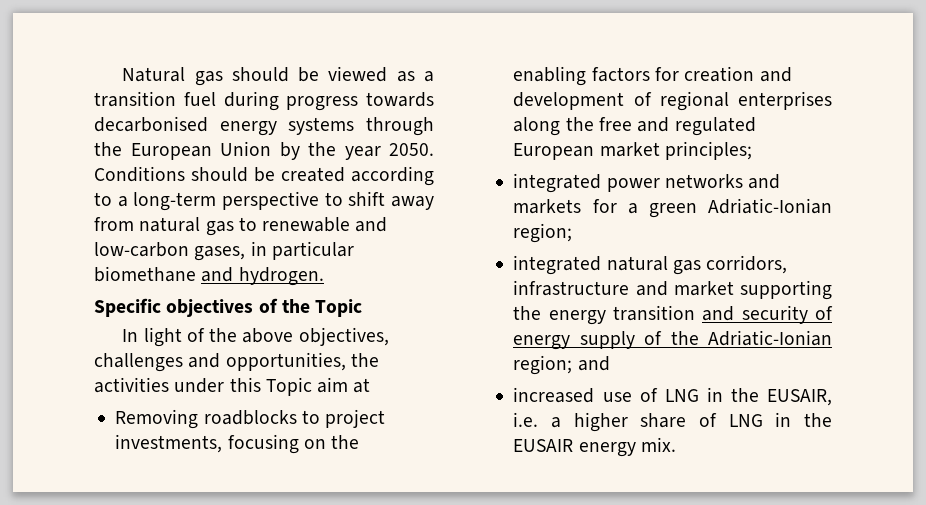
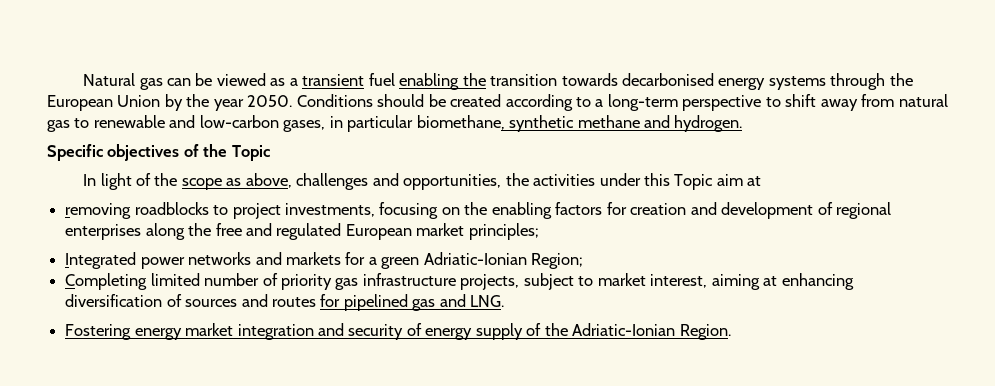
- Natural gas should be viewed as a transition fuel during progress towards decarbonised energy systems through the European Union by the year 2050.
+ Natural gas can be viewed as a transient fuel enabling the transition towards decarbonised energy systems through the European Union by the year 2050.
- Conditions should be created according to a long-term perspective to shift away from natural gas to renewable and low-carbon gases, in particular biomethane and hydrogen.
+ Conditions should be created according to a long-term perspective to shift away from natural gas to renewable and low-carbon gases, in particular biomethane, synthetic methane and hydrogen.
- In light of the above objectives, challenges and opportunities, the activities under this Topic aim at
+ In light of the scope as above, challenges and opportunities, the activities under this Topic aim at
- Removing roadblocks to project investments, focusing on the enabling factors for creation and development of regional enterprises along the free and regulated European market principles;
+ removing roadblocks to project investments, focusing on the enabling factors for creation and development of regional enterprises along the free and regulated European market principles;
- integrated power networks and markets for a green Adriatic-Ionian region;
- integrated natural gas corridors, infrastructure and market supporting the energy transition and security of energy supply of the Adriatic-Ionian region; and
- increased use of LNG in the EUSAIR, i.e. a higher share of LNG in the EUSAIR energy mix.
+ Integrated power networks and markets for a green Adriatic-Ionian Region;
+ Completing limited number of priority gas infrastructure projects, subject to market interest, aiming at enhancing diversification of sources and routes for pipelined gas and LNG.
+ Fostering energy market integration and security of energy supply of the Adriatic-Ionian Region.

